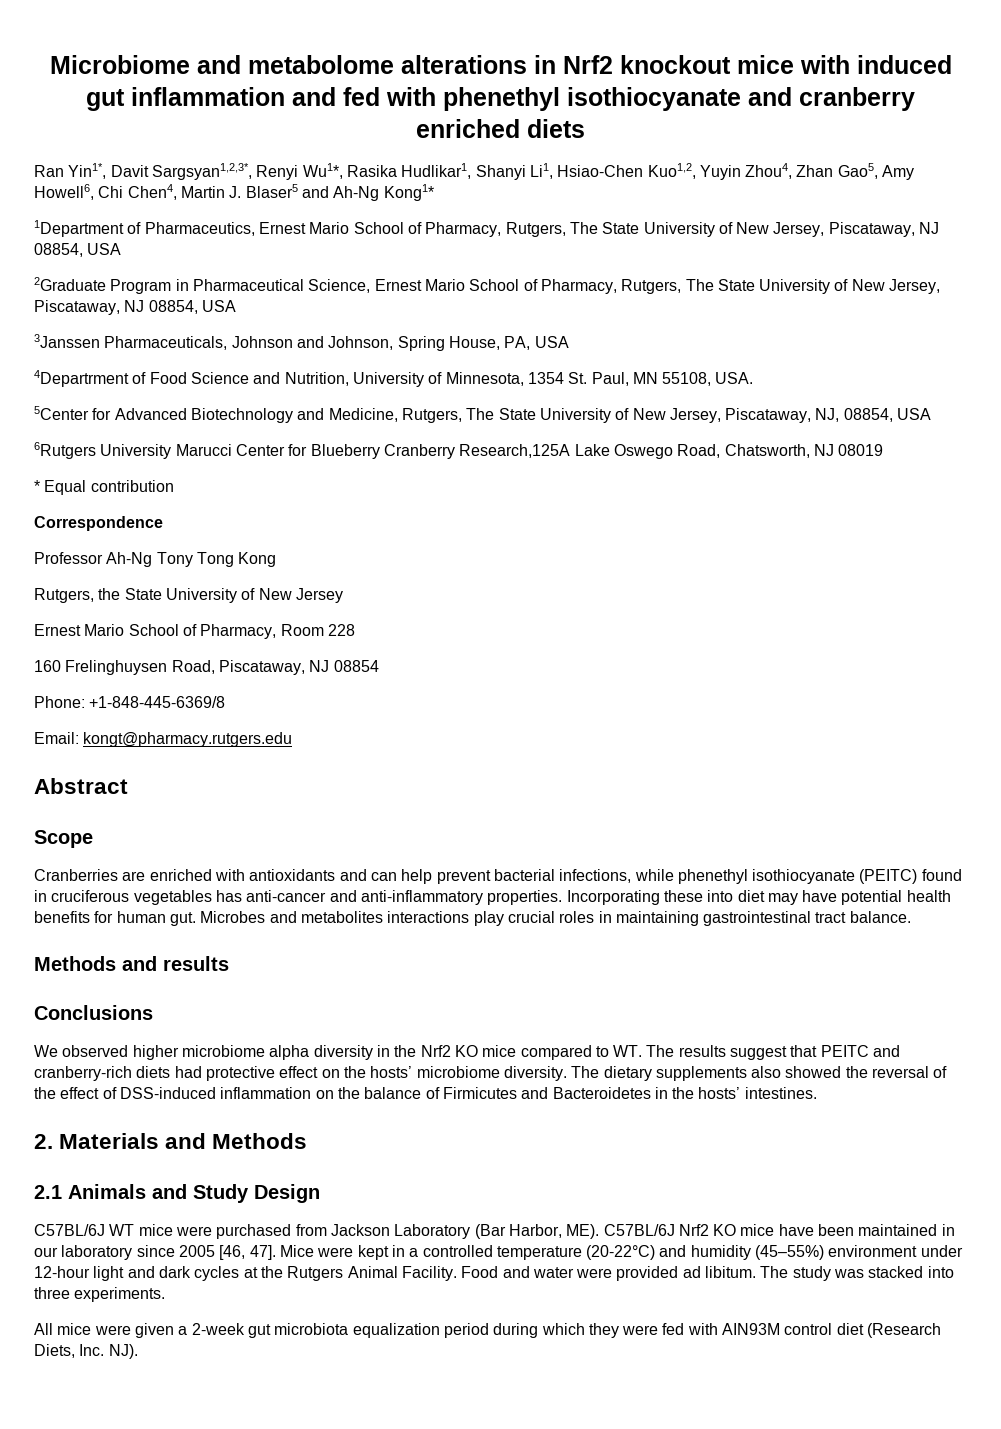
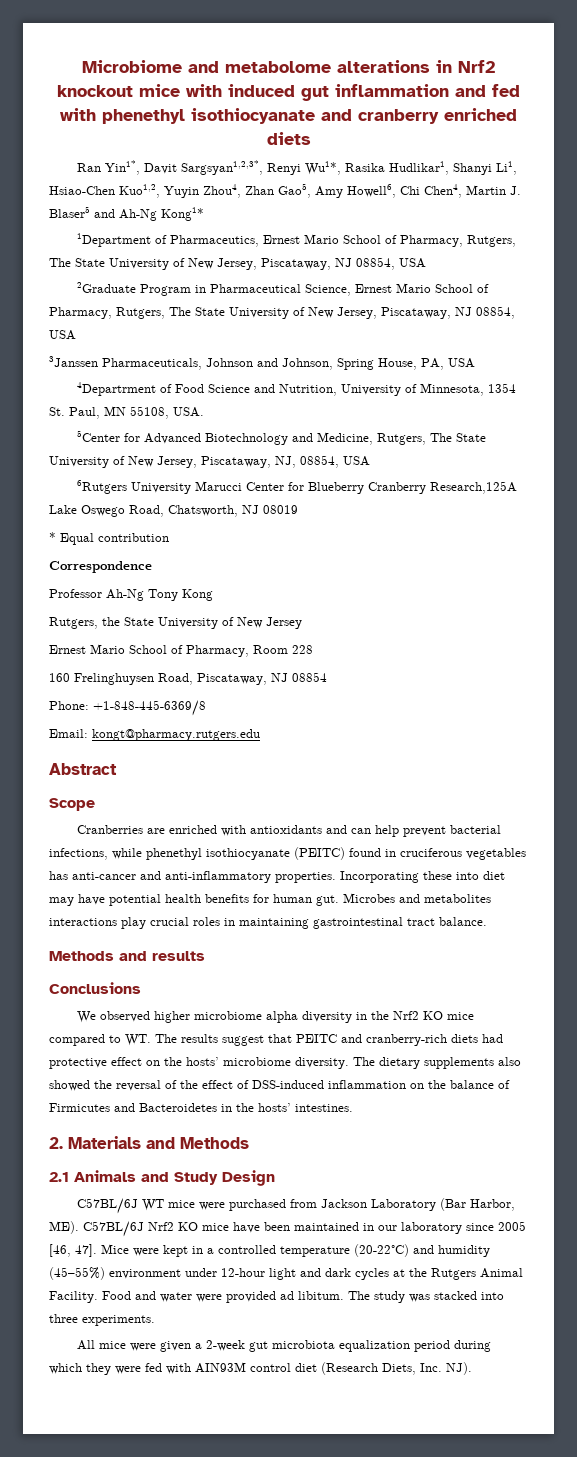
- Professor Ah-Ng Tony Tong Kong
+ Professor Ah-Ng Tony Kong

